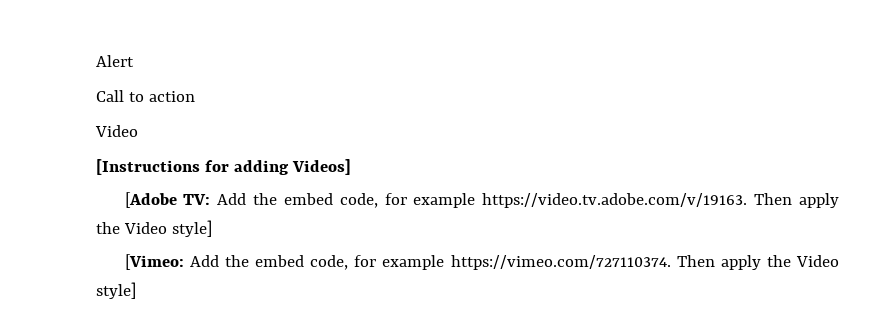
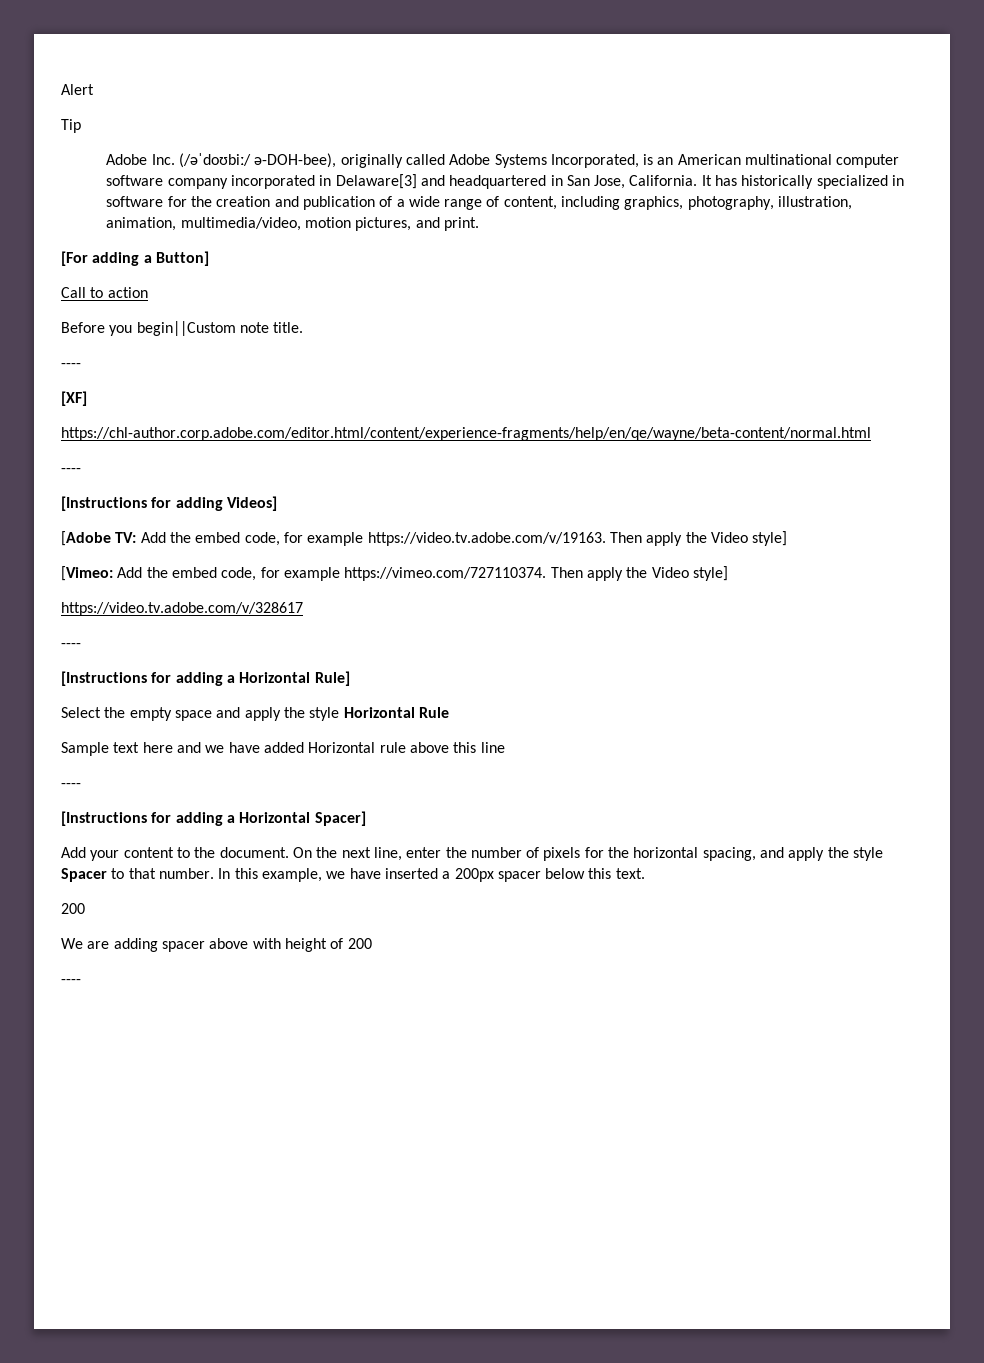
+ Tip
+ Adobe Inc. (/əˈdoʊbiː/ ə-DOH-bee), originally called Adobe Systems Incorporated, is an American multinational computer software company incorporated in Delaware[3] and headquartered in San Jose, California. It has historically specialized in software for the creation and publication of a wide range of content, including graphics, photography, illustration, animation, multimedia/video, motion pictures, and print.
+ [For adding a Button]
  Call to action
- Video
+ Before you begin||Custom note title.
+ ----
+ [XF]
+ https://chl-author.corp.adobe.com/editor.html/content/experience-fragments/help/en/qe/wayne/beta-content/normal.html
+ ----
+ https://video.tv.adobe.com/v/328617
+ ----
+ [Instructions for adding a Horizontal Rule]
+ Select the empty space and apply the style Horizontal Rule
+ Sample text here and we have added Horizontal rule above this line
+ ----
+ [Instructions for adding a Horizontal Spacer]
+ Add your content to the document. On the next line, enter the number of pixels for the horizontal spacing, and apply the style Spacer to that number. In this example, we have inserted a 200px spacer below this text.
+ 200
+ We are adding spacer above with height of 200
+ ----

